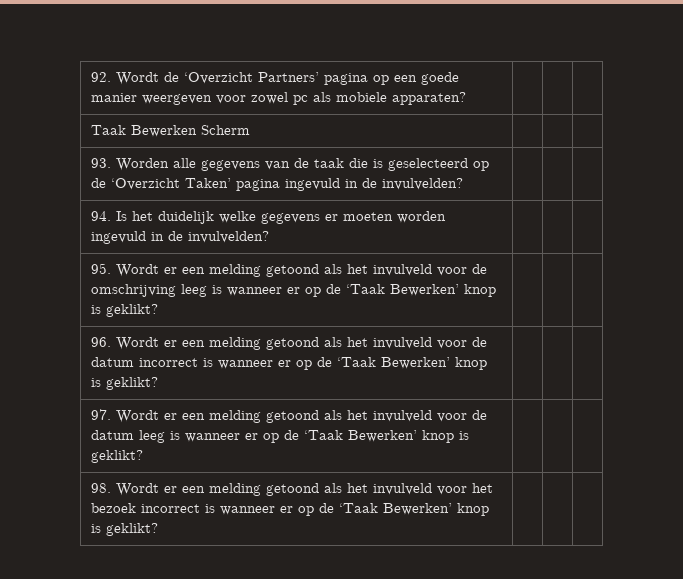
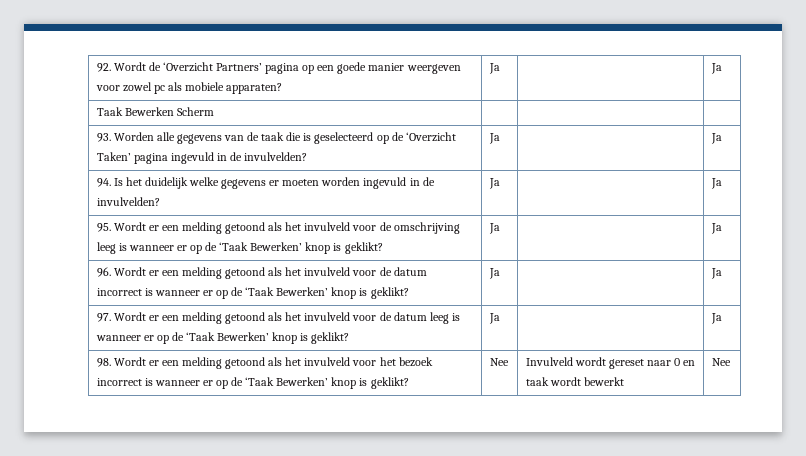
- 92. Wordt de ‘Overzicht Partners’ pagina op een goede manier weergeven voor zowel pc als mobiele apparaten? | | |
+ 92. Wordt de ‘Overzicht Partners’ pagina op een goede manier weergeven voor zowel pc als mobiele apparaten? | Ja | | Ja
- 93. Worden alle gegevens van de taak die is geselecteerd op de ‘Overzicht Taken’ pagina ingevuld in de invulvelden? | | |
+ 93. Worden alle gegevens van de taak die is geselecteerd op de ‘Overzicht Taken’ pagina ingevuld in de invulvelden? | Ja | | Ja
- 94. Is het duidelijk welke gegevens er moeten worden ingevuld in de invulvelden? | | |
+ 94. Is het duidelijk welke gegevens er moeten worden ingevuld in de invulvelden? | Ja | | Ja
- 95. Wordt er een melding getoond als het invulveld voor de omschrijving leeg is wanneer er op de ‘Taak Bewerken’ knop is geklikt? | | |
+ 95. Wordt er een melding getoond als het invulveld voor de omschrijving leeg is wanneer er op de ‘Taak Bewerken’ knop is geklikt? | Ja | | Ja
- 96. Wordt er een melding getoond als het invulveld voor de datum incorrect is wanneer er op de ‘Taak Bewerken’ knop is geklikt? | | |
+ 96. Wordt er een melding getoond als het invulveld voor de datum incorrect is wanneer er op de ‘Taak Bewerken’ knop is geklikt? | Ja | | Ja
- 97. Wordt er een melding getoond als het invulveld voor de datum leeg is wanneer er op de ‘Taak Bewerken’ knop is geklikt? | | |
+ 97. Wordt er een melding getoond als het invulveld voor de datum leeg is wanneer er op de ‘Taak Bewerken’ knop is geklikt? | Ja | | Ja
- 98. Wordt er een melding getoond als het invulveld voor het bezoek incorrect is wanneer er op de ‘Taak Bewerken’ knop is geklikt? | | |
+ 98. Wordt er een melding getoond als het invulveld voor het bezoek incorrect is wanneer er op de ‘Taak Bewerken’ knop is geklikt? | Nee | Invulveld wordt gereset naar 0 en taak wordt bewerkt | Nee

